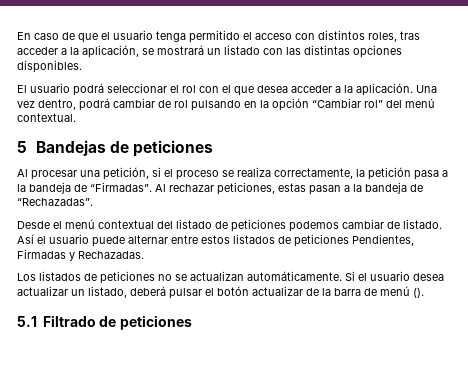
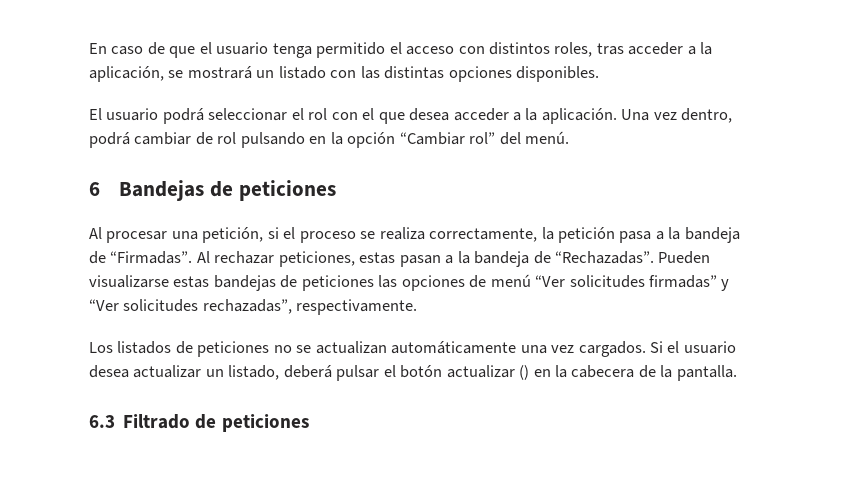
- Una vez dentro, podrá cambiar de rol pulsando en la opción “Cambiar rol” del menú contextual.
- 5 Bandejas de peticiones
+ Una vez dentro, podrá cambiar de rol pulsando en la opción “Cambiar rol” del menú.
+ 6 Bandejas de peticiones
- Al rechazar peticiones, estas pasan a la bandeja de “Rechazadas”.
- Desde el menú contextual del listado de peticiones podemos cambiar de listado. Así el usuario puede alternar entre estos listados de peticiones Pendientes, Firmadas y Rechazadas.
+ Al rechazar peticiones, estas pasan a la bandeja de “Rechazadas”. Pueden visualizarse estas bandejas de peticiones las opciones de menú “Ver solicitudes firmadas” y “Ver solicitudes rechazadas”, respectivamente.
- Los listados de peticiones no se actualizan automáticamente.
+ Los listados de peticiones no se actualizan automáticamente una vez cargados.
- Si el usuario desea actualizar un listado, deberá pulsar el botón actualizar de la barra de menú ().
- 5.1 Filtrado de peticiones
+ Si el usuario desea actualizar un listado, deberá pulsar el botón actualizar () en la cabecera de la pantalla.
+ 6.3 Filtrado de peticiones

